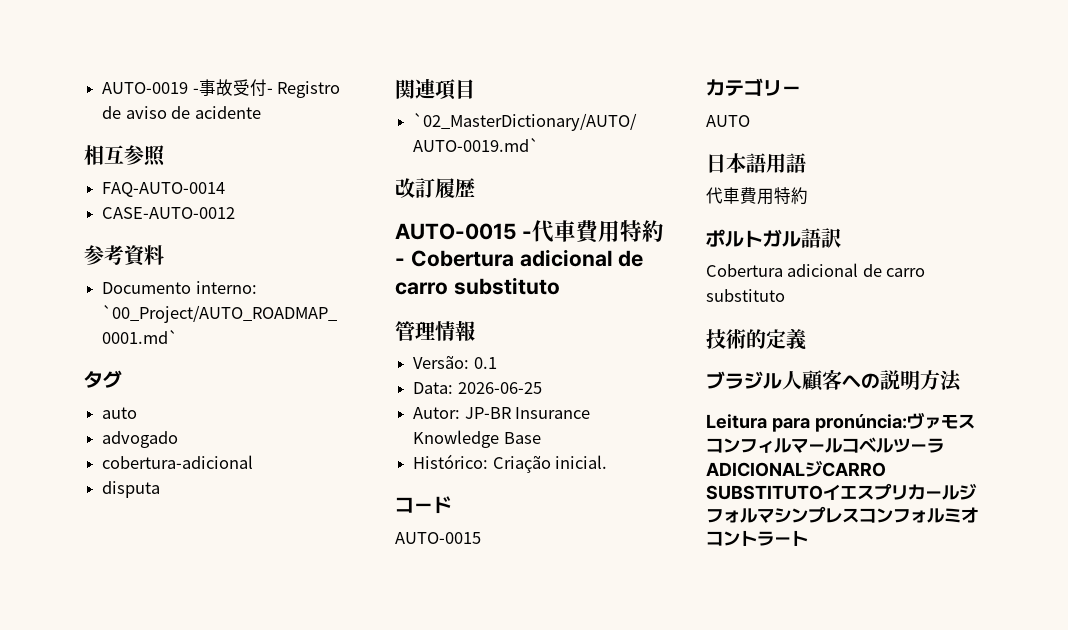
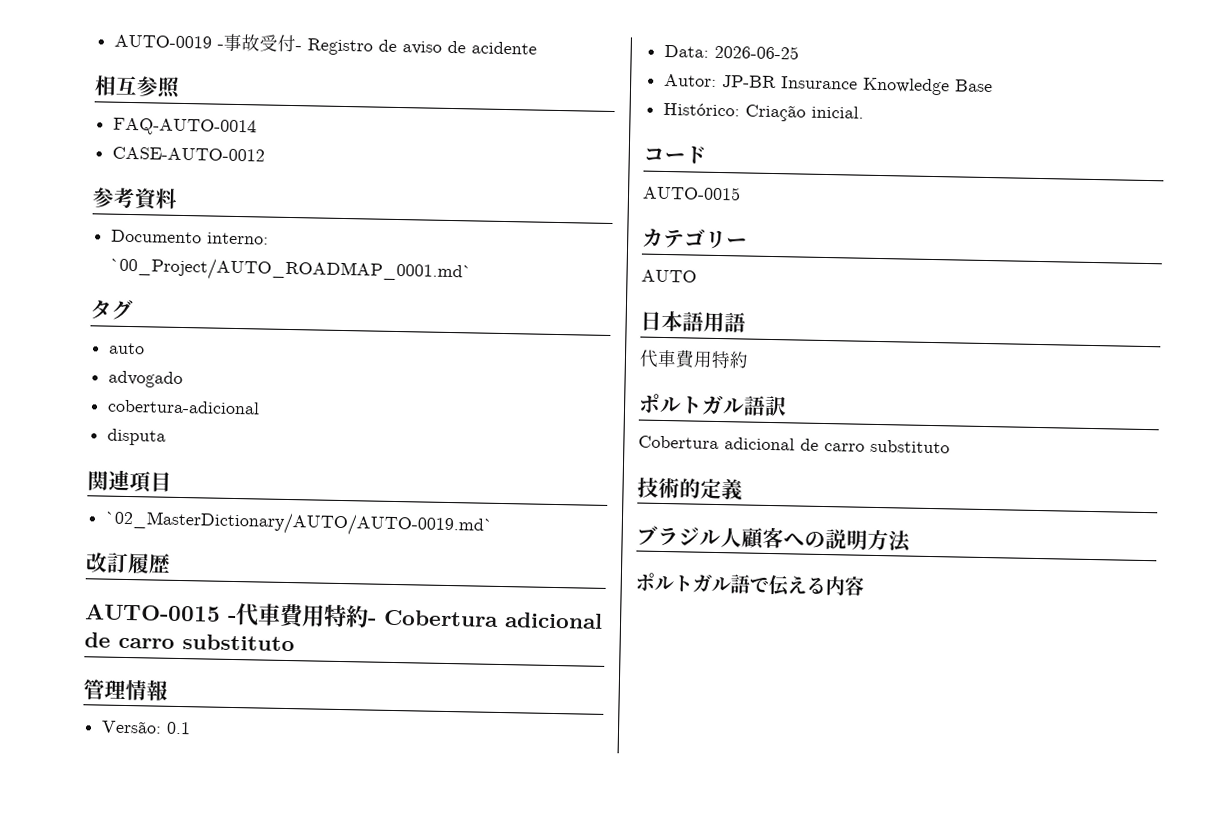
- Leitura para pronúncia:ヴァモスコンフィルマールコベルツーラADICIONALジCARRO SUBSTITUTOイエスプリカールジフォルマシンプレスコンフォルミオコントラート
+ ポルトガル語で伝える内容

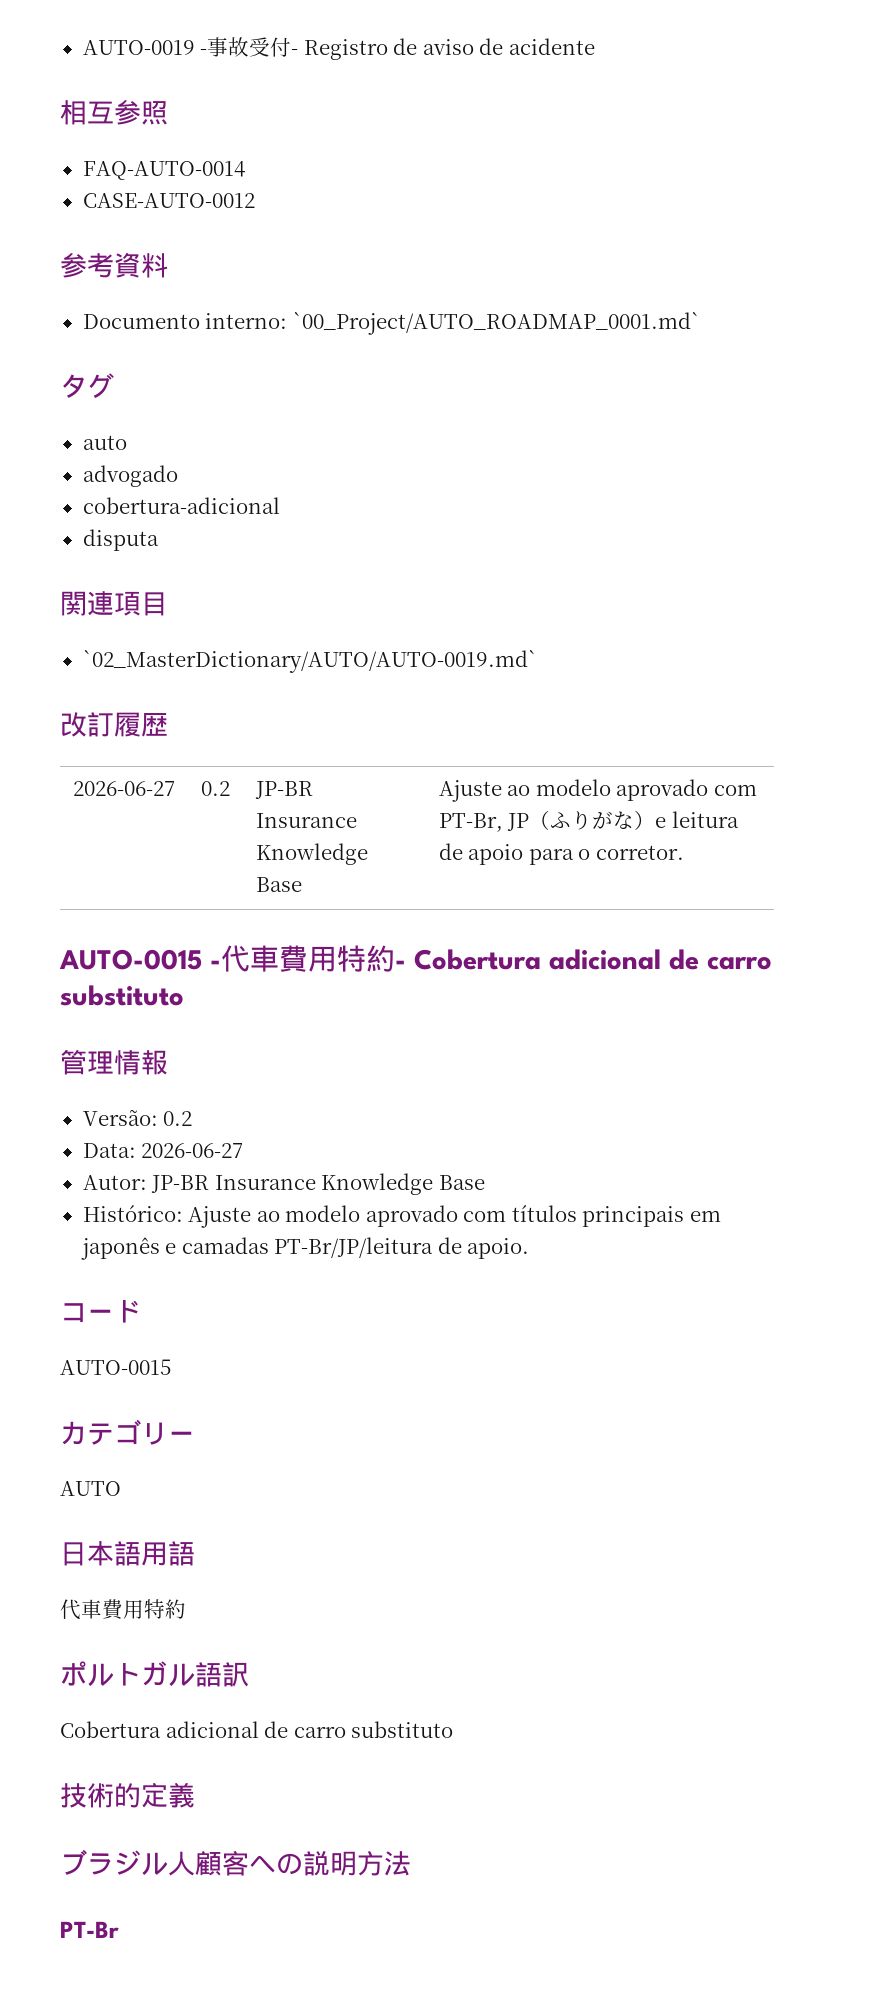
+ 2026-06-27 | 0.2 | JP-BR Insurance Knowledge Base | Ajuste ao modelo aprovado com PT-Br, JP（ふりがな）e leitura de apoio para o corretor.
- Versão: 0.1
+ Versão: 0.2
- Data: 2026-06-25
+ Data: 2026-06-27
- Histórico: Criação inicial.
+ Histórico: Ajuste ao modelo aprovado com títulos principais em japonês e camadas PT-Br/JP/leitura de apoio.
- ポルトガル語で伝える内容
+ PT-Br

